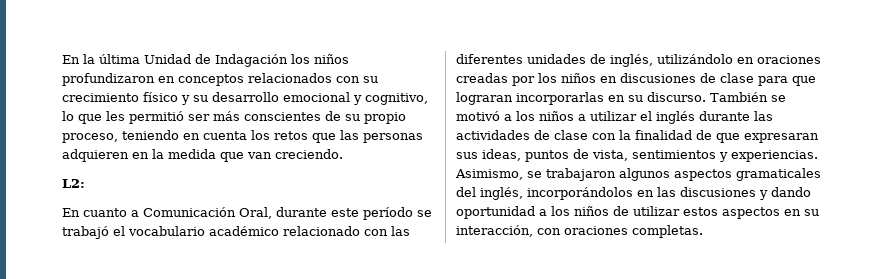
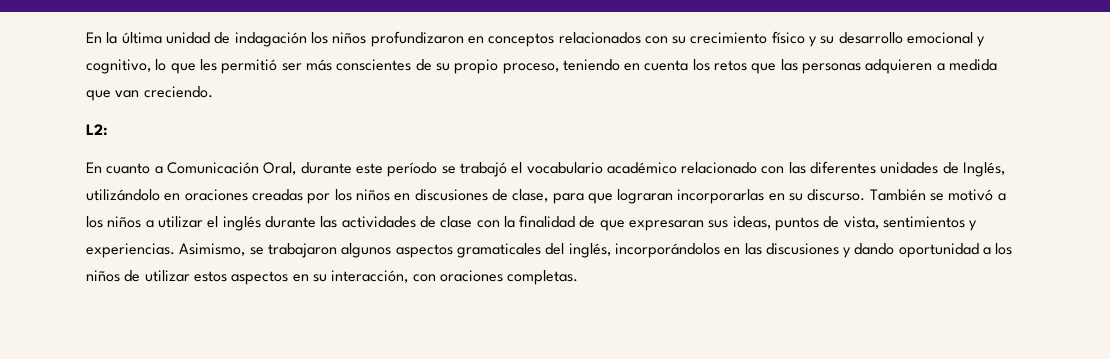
- En la última Unidad de Indagación los niños profundizaron en conceptos relacionados con su crecimiento físico y su desarrollo emocional y cognitivo, lo que les permitió ser más conscientes de su propio proceso, teniendo en cuenta los retos que las personas adquieren en la medida que van creciendo.
+ En la última unidad de indagación los niños profundizaron en conceptos relacionados con su crecimiento físico y su desarrollo emocional y cognitivo, lo que les permitió ser más conscientes de su propio proceso, teniendo en cuenta los retos que las personas adquieren a medida que van creciendo.
- En cuanto a Comunicación Oral, durante este período se trabajó el vocabulario académico relacionado con las diferentes unidades de inglés, utilizándolo en oraciones creadas por los niños en discusiones de clase para que lograran incorporarlas en su discurso.
+ En cuanto a Comunicación Oral, durante este período se trabajó el vocabulario académico relacionado con las diferentes unidades de Inglés, utilizándolo en oraciones creadas por los niños en discusiones de clase, para que lograran incorporarlas en su discurso.

